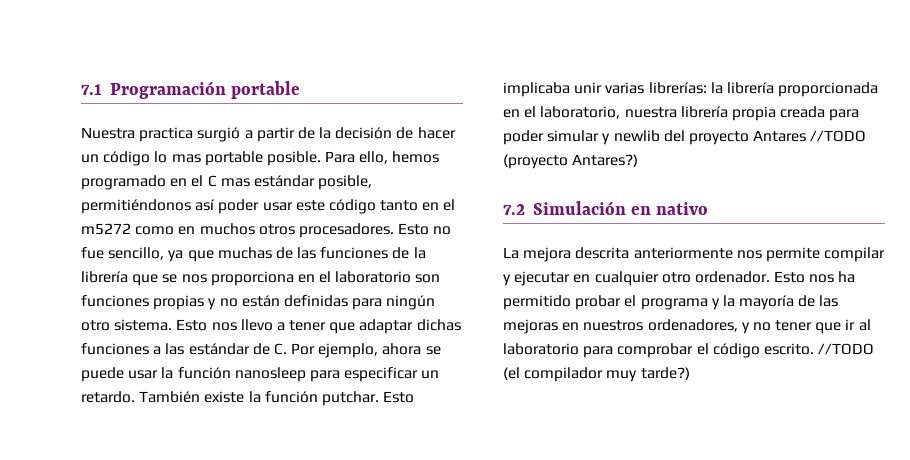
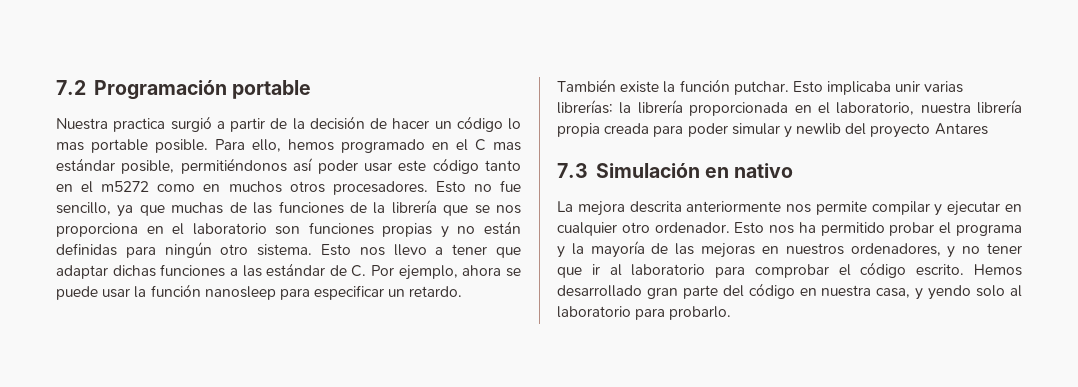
- 7.1 Programación portable
+ 7.2 Programación portable
- Esto implicaba unir varias librerías: la librería proporcionada en el laboratorio, nuestra librería propia creada para poder simular y newlib del proyecto Antares //TODO (proyecto Antares?)
- 7.2 Simulación en nativo
+ Esto implicaba unir varias librerías: la librería proporcionada en el laboratorio, nuestra librería propia creada para poder simular y newlib del proyecto Antares
+ 7.3 Simulación en nativo
- //TODO (el compilador muy tarde?)
+ Hemos desarrollado gran parte del código en nuestra casa, y yendo solo al laboratorio para probarlo.

